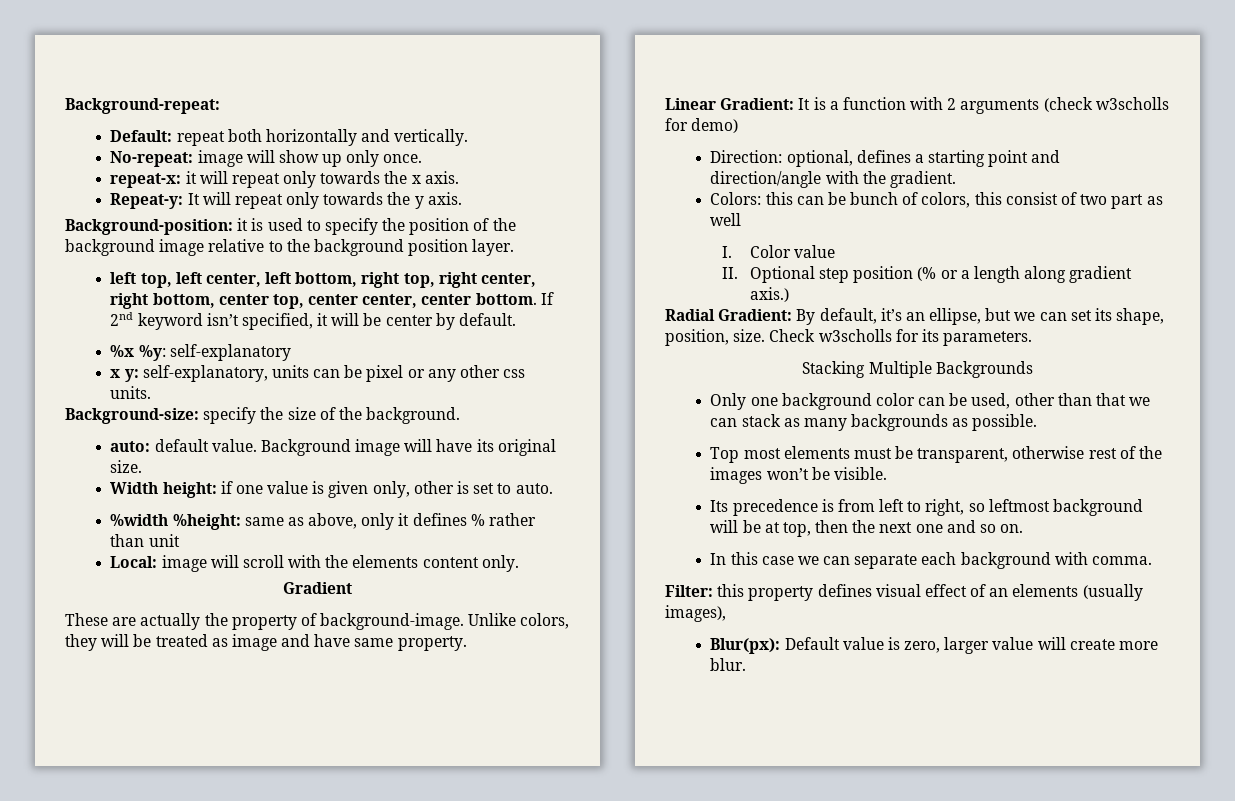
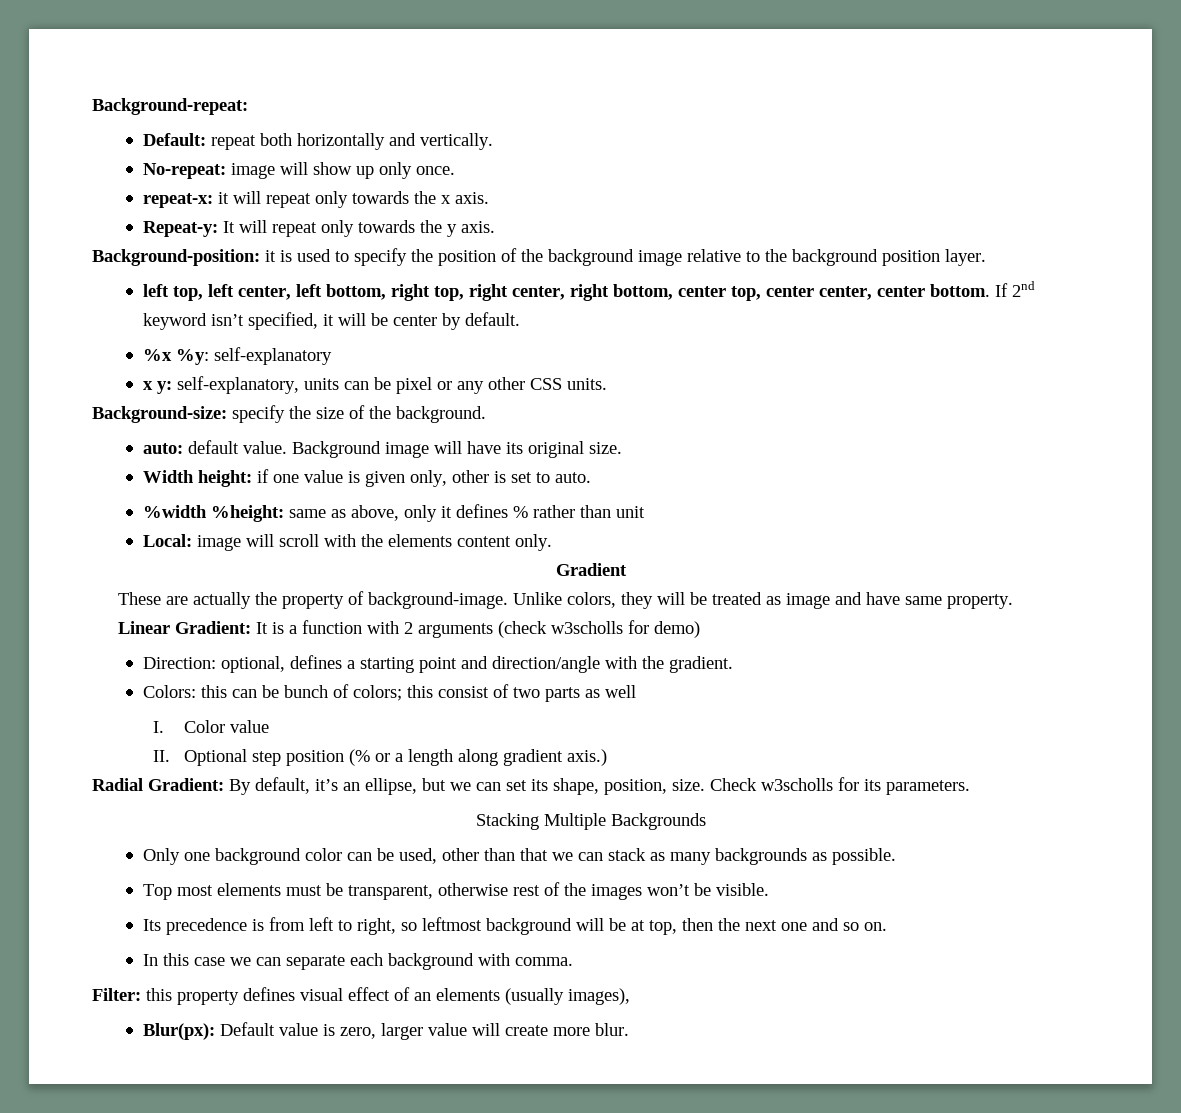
- x y: self-explanatory, units can be pixel or any other css units.
+ x y: self-explanatory, units can be pixel or any other CSS units.
- Colors: this can be bunch of colors, this consist of two part as well
+ Colors: this can be bunch of colors; this consist of two parts as well

